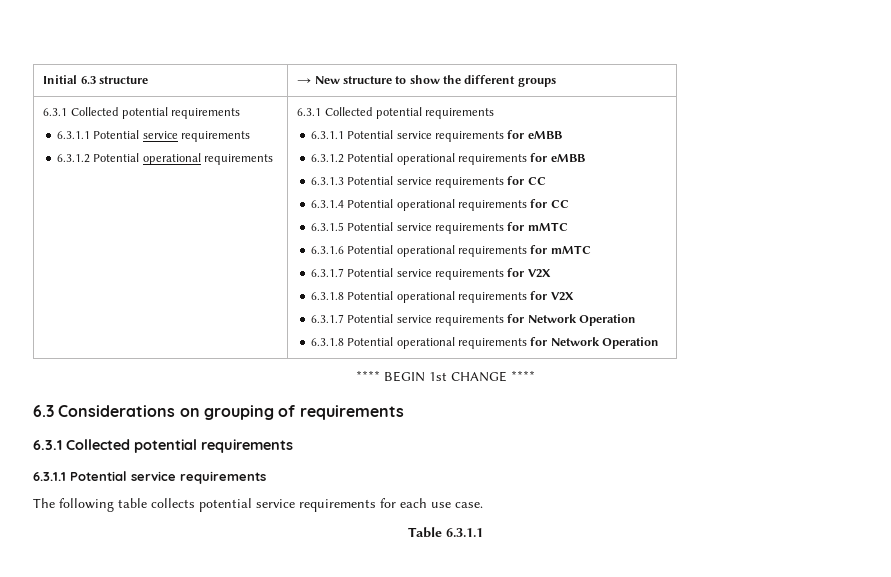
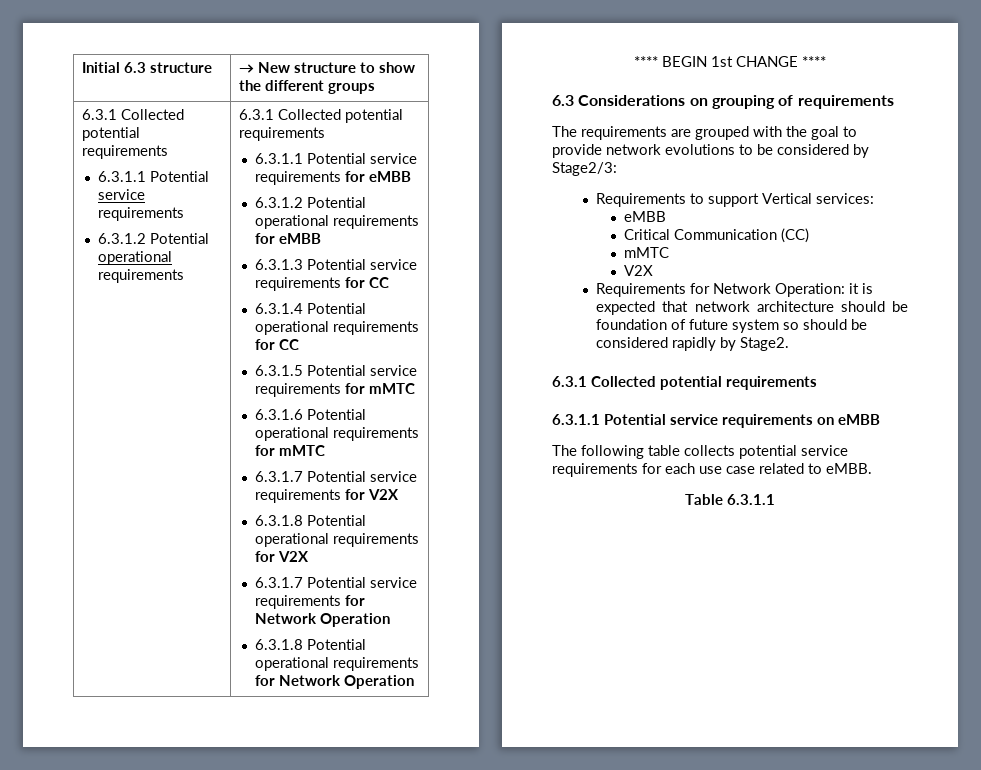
  6.3 Considerations on grouping of requirements
+ The requirements are grouped with the goal to provide network evolutions to be considered by Stage2/3:
+ Requirements to support Vertical services:
+ eMBB
+ Critical Communication (CC)
+ mMTC
+ V2X
+ Requirements for Network Operation: it is expected that network architecture should be foundation of future system so should be considered rapidly by Stage2.
  6.3.1 Collected potential requirements
- 6.3.1.1 Potential service requirements
+ 6.3.1.1 Potential service requirements on eMBB
- The following table collects potential service requirements for each use case.
+ The following table collects potential service requirements for each use case related to eMBB.

